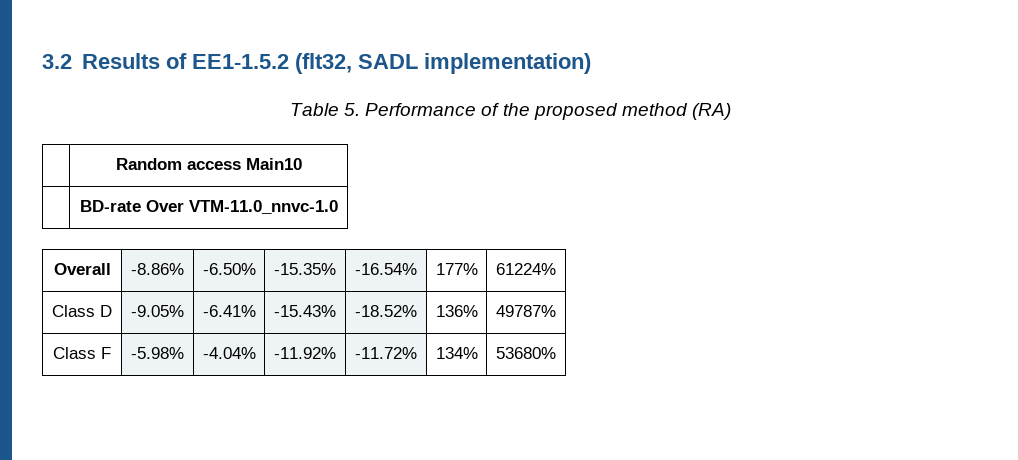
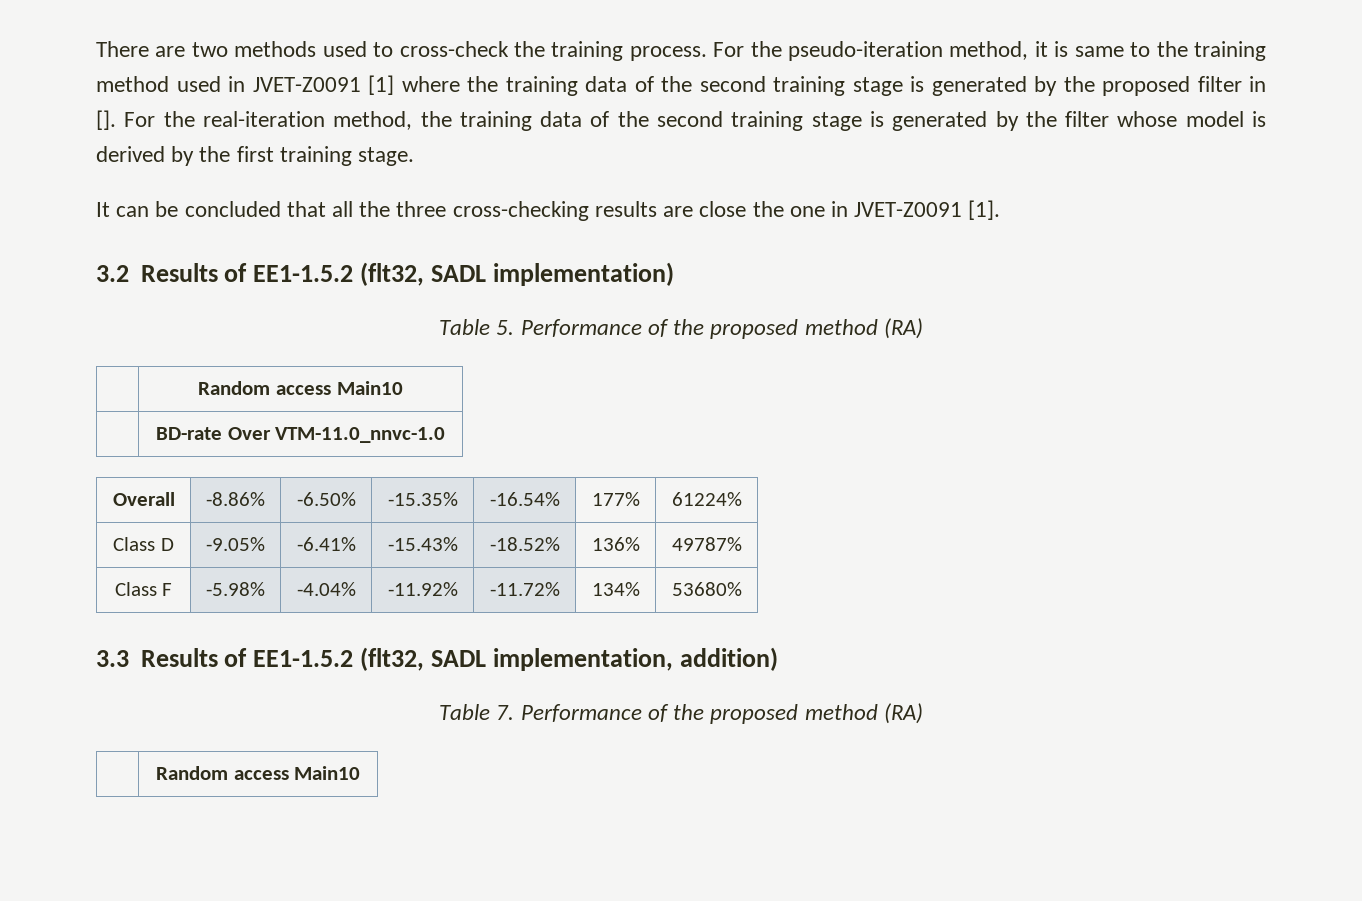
+ There are two methods used to cross-check the training process. For the pseudo-iteration method, it is same to the training method used in JVET-Z0091 [1] where the training data of the second training stage is generated by the proposed filter in []. For the real-iteration method, the training data of the second training stage is generated by the filter whose model is derived by the first training stage.
+ It can be concluded that all the three cross-checking results are close the one in JVET-Z0091 [1].
+ 3.3 Results of EE1-1.5.2 (flt32, SADL implementation, addition)
+ Table 7. Performance of the proposed method (RA)
+ | Random access Main10

